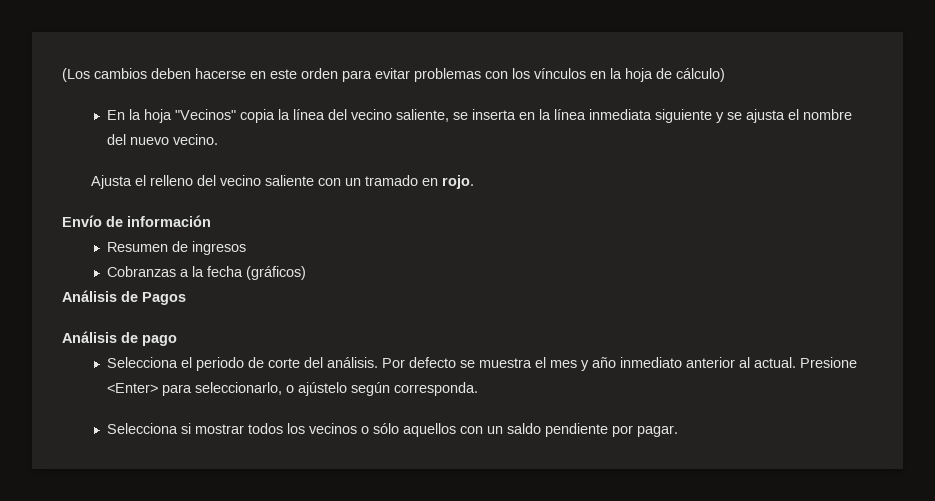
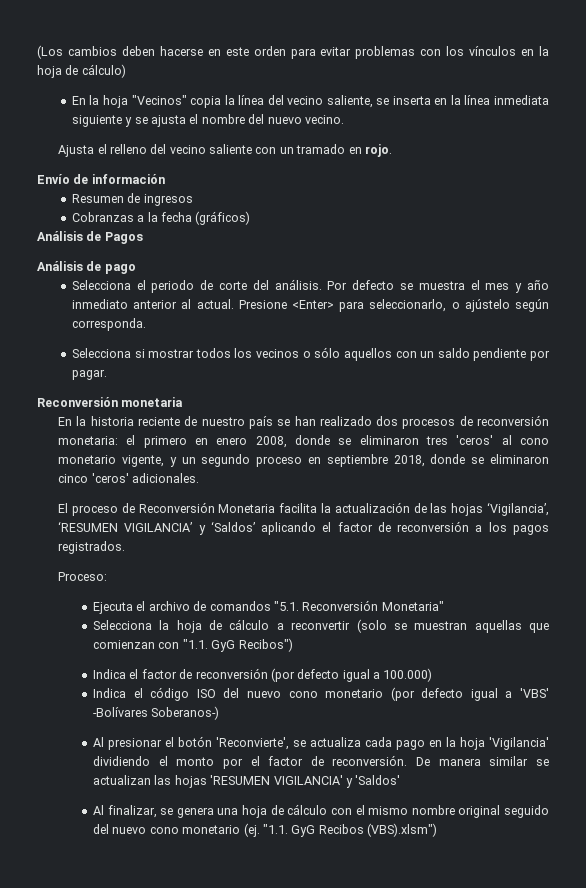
+ Reconversión monetaria
+ En la historia reciente de nuestro país se han realizado dos procesos de reconversión monetaria: el primero en enero 2008, donde se eliminaron tres 'ceros' al cono monetario vigente, y un segundo proceso en septiembre 2018, donde se eliminaron cinco 'ceros' adicionales.
+ El proceso de Reconversión Monetaria facilita la actualización de las hojas ‘Vigilancia’, ‘RESUMEN VIGILANCIA’ y ‘Saldos’ aplicando el factor de reconversión a los pagos registrados.
+ Proceso:
+ Ejecuta el archivo de comandos "5.1. Reconversión Monetaria"
+ Selecciona la hoja de cálculo a reconvertir (solo se muestran aquellas que comienzan con "1.1. GyG Recibos")
+ Indica el factor de reconversión (por defecto igual a 100.000)
+ Indica el código ISO del nuevo cono monetario (por defecto igual a 'VBS' -Bolívares Soberanos-)
+ Al presionar el botón 'Reconvierte', se actualiza cada pago en la hoja 'Vigilancia' dividiendo el monto por el factor de reconversión. De manera similar se actualizan las hojas 'RESUMEN VIGILANCIA' y 'Saldos'
+ Al finalizar, se genera una hoja de cálculo con el mismo nombre original seguido del nuevo cono monetario (ej. "1.1. GyG Recibos (VBS).xlsm")

